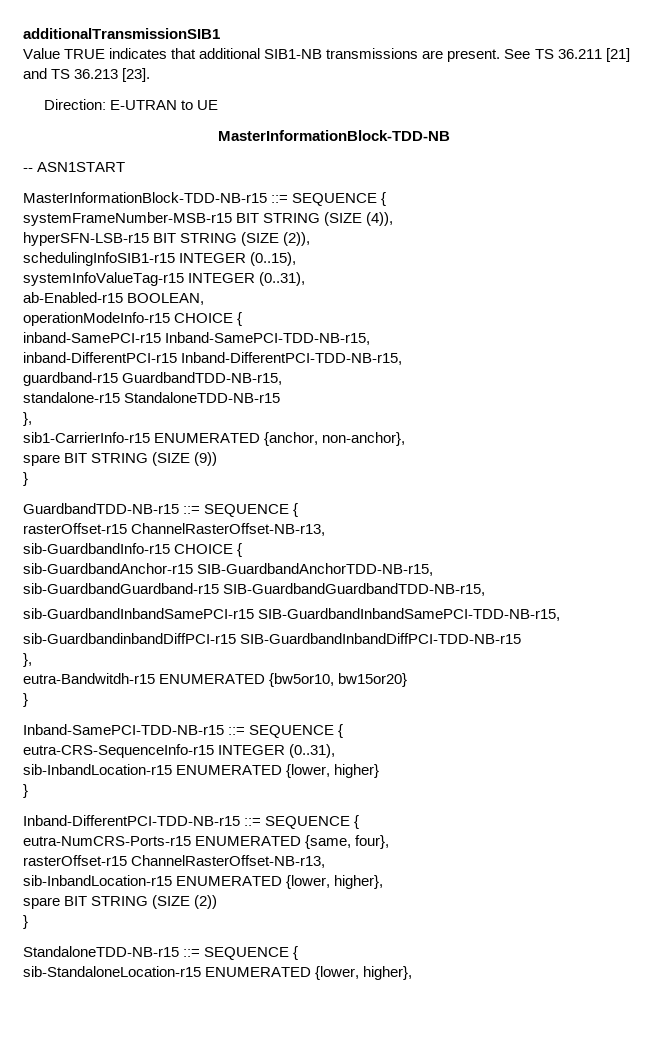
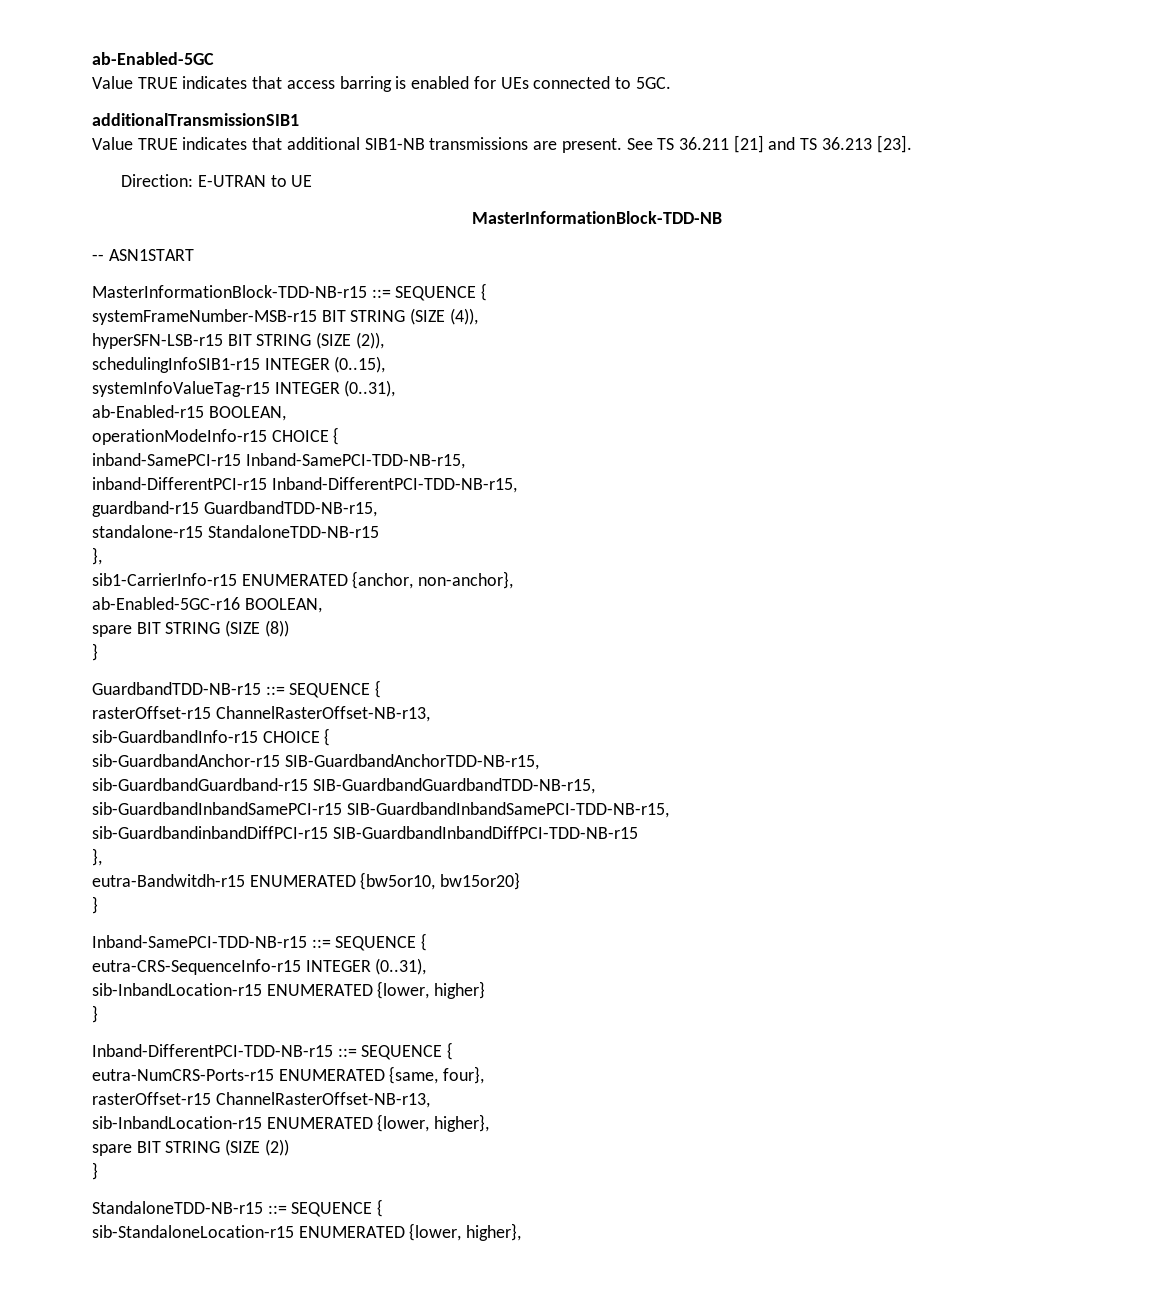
+ ab-Enabled-5GC
+ Value TRUE indicates that access barring is enabled for UEs connected to 5GC.
- spare BIT STRING (SIZE (9))
+ ab-Enabled-5GC-r16 BOOLEAN,
+ spare BIT STRING (SIZE (8))

